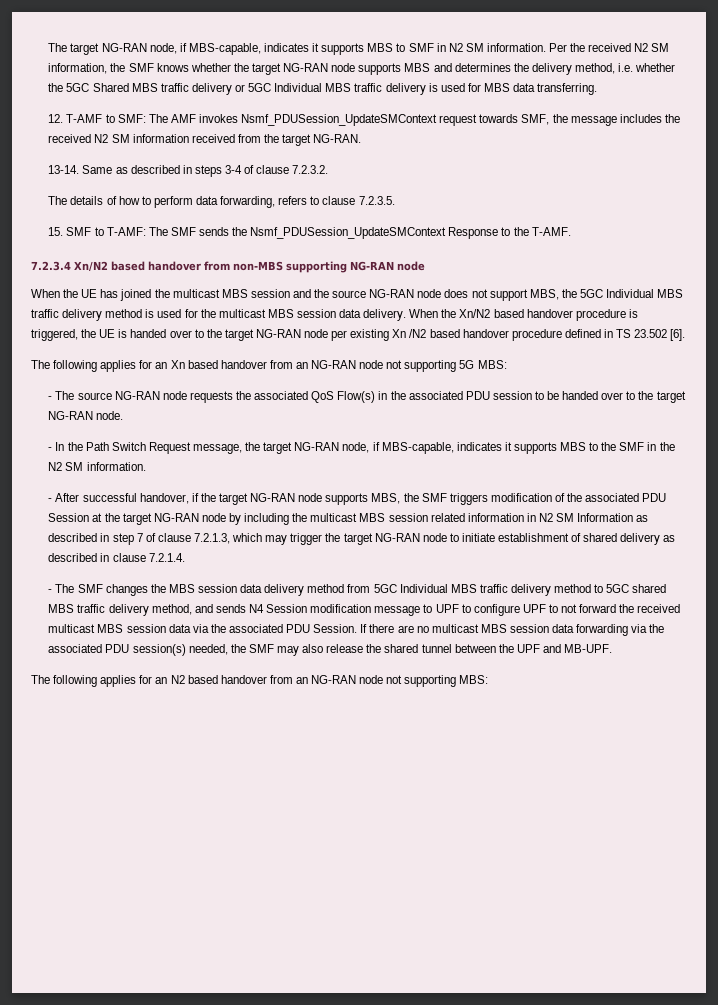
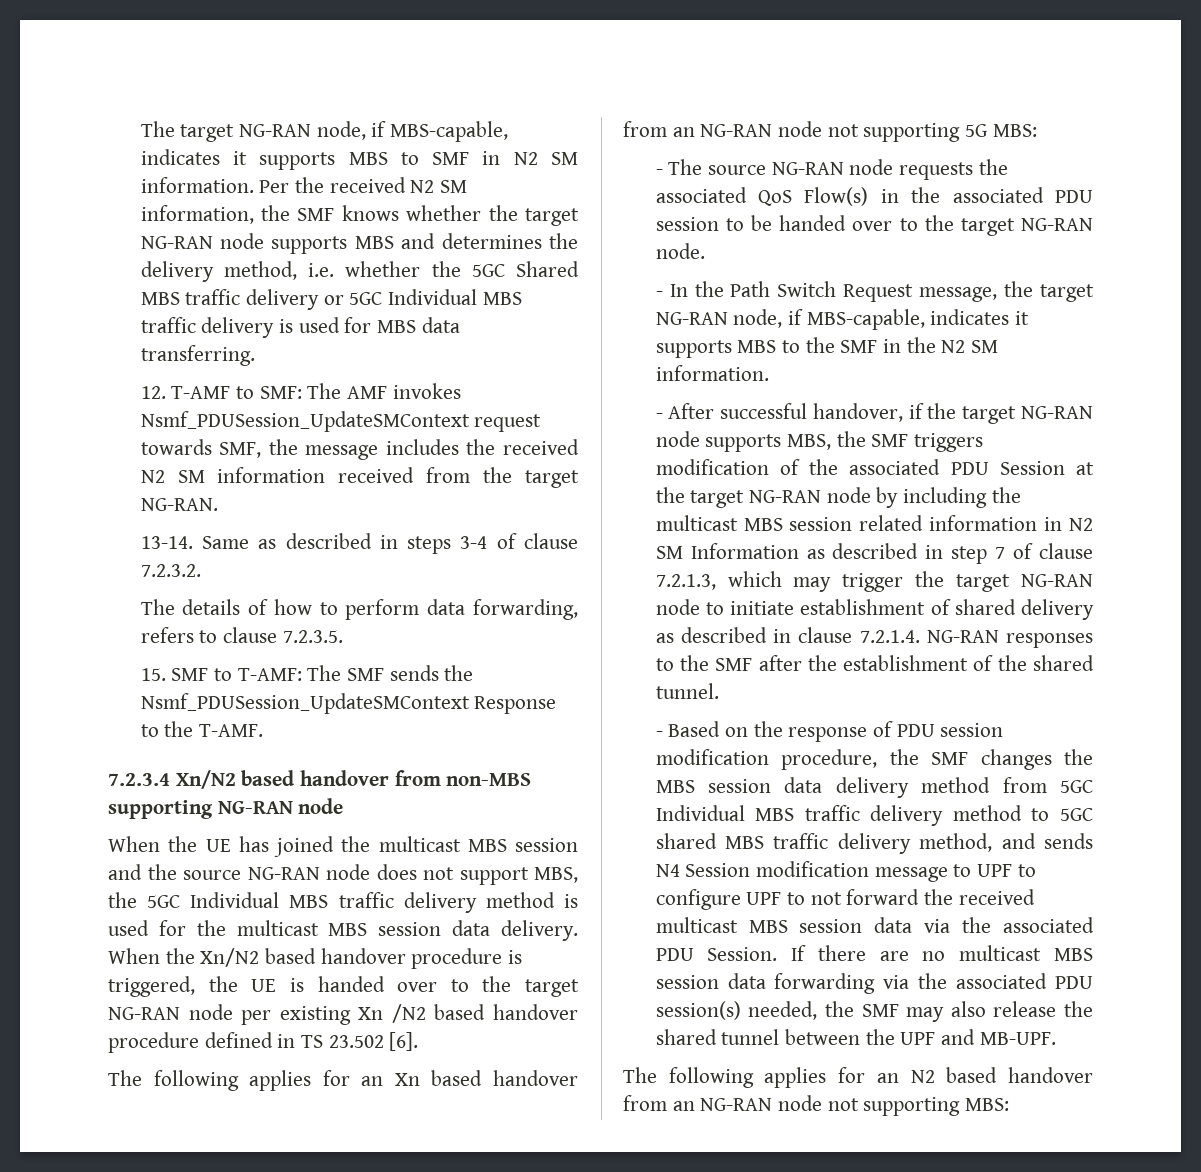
- - After successful handover, if the target NG-RAN node supports MBS, the SMF triggers modification of the associated PDU Session at the target NG-RAN node by including the multicast MBS session related information in N2 SM Information as described in step 7 of clause 7.2.1.3, which may trigger the target NG-RAN node to initiate establishment of shared delivery as described in clause 7.2.1.4.
- - The SMF changes the MBS session data delivery method from 5GC Individual MBS traffic delivery method to 5GC shared MBS traffic delivery method, and sends N4 Session modification message to UPF to configure UPF to not forward the received multicast MBS session data via the associated PDU Session.
+ - After successful handover, if the target NG-RAN node supports MBS, the SMF triggers modification of the associated PDU Session at the target NG-RAN node by including the multicast MBS session related information in N2 SM Information as described in step 7 of clause 7.2.1.3, which may trigger the target NG-RAN node to initiate establishment of shared delivery as described in clause 7.2.1.4. NG-RAN responses to the SMF after the establishment of the shared tunnel.
+ - Based on the response of PDU session modification procedure, the SMF changes the MBS session data delivery method from 5GC Individual MBS traffic delivery method to 5GC shared MBS traffic delivery method, and sends N4 Session modification message to UPF to configure UPF to not forward the received multicast MBS session data via the associated PDU Session.

